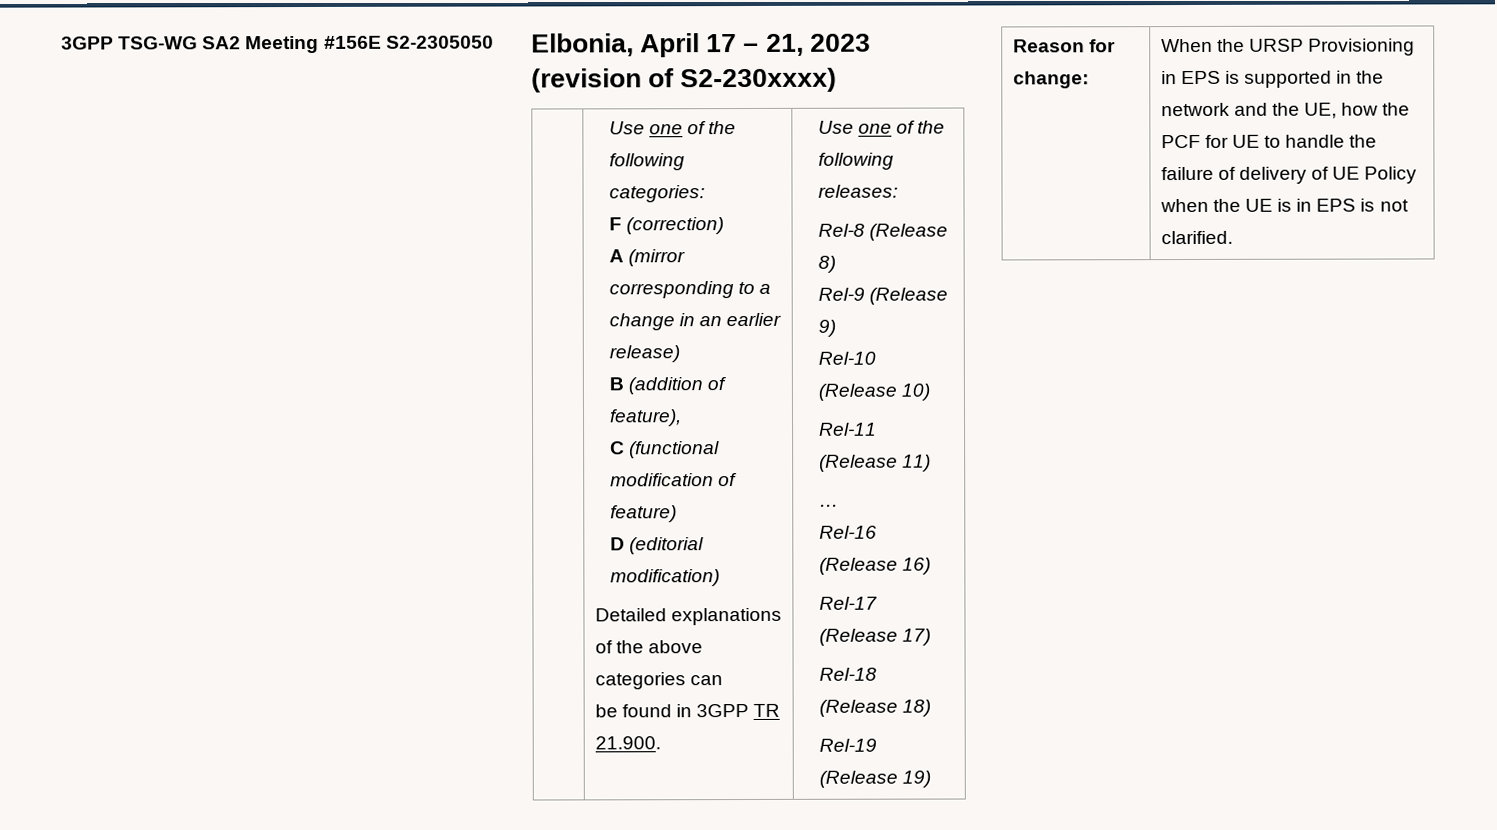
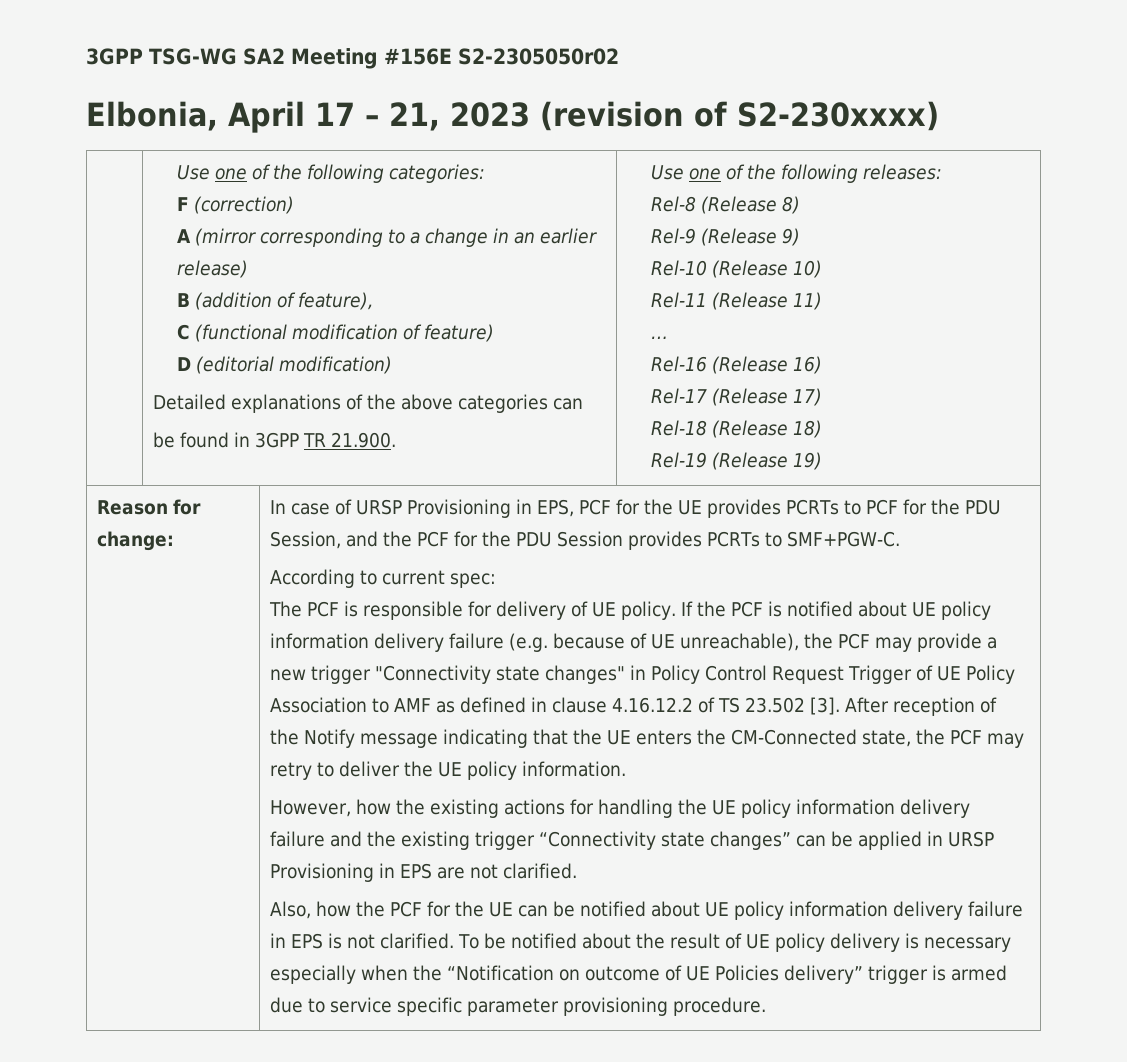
- 3GPP TSG-WG SA2 Meeting #156E S2-2305050
+ 3GPP TSG-WG SA2 Meeting #156E S2-2305050r02
- When the URSP Provisioning in EPS is supported in the network and the UE, how the PCF for UE to handle the failure of delivery of UE Policy when the UE is in EPS is not clarified.
+ In case of URSP Provisioning in EPS, PCF for the UE provides PCRTs to PCF for the PDU Session, and the PCF for the PDU Session provides PCRTs to SMF+PGW-C.
+ According to current spec:
+ The PCF is responsible for delivery of UE policy. If the PCF is notified about UE policy information delivery failure (e.g. because of UE unreachable), the PCF may provide a new trigger "Connectivity state changes" in Policy Control Request Trigger of UE Policy Association to AMF as defined in clause 4.16.12.2 of TS 23.502 [3]. After reception of the Notify message indicating that the UE enters the CM-Connected state, the PCF may retry to deliver the UE policy information.
+ However, how the existing actions for handling the UE policy information delivery failure and the existing trigger “Connectivity state changes” can be applied in URSP Provisioning in EPS are not clarified.
+ Also, how the PCF for the UE can be notified about UE policy information delivery failure in EPS is not clarified.
+ To be notified about the result of UE policy delivery is necessary especially when the “Notification on outcome of UE Policies delivery” trigger is armed due to service specific parameter provisioning procedure.

